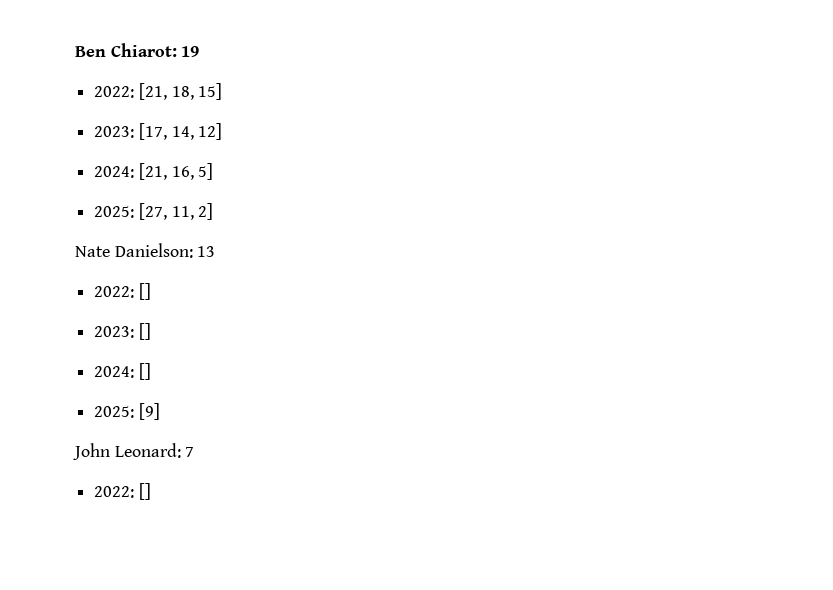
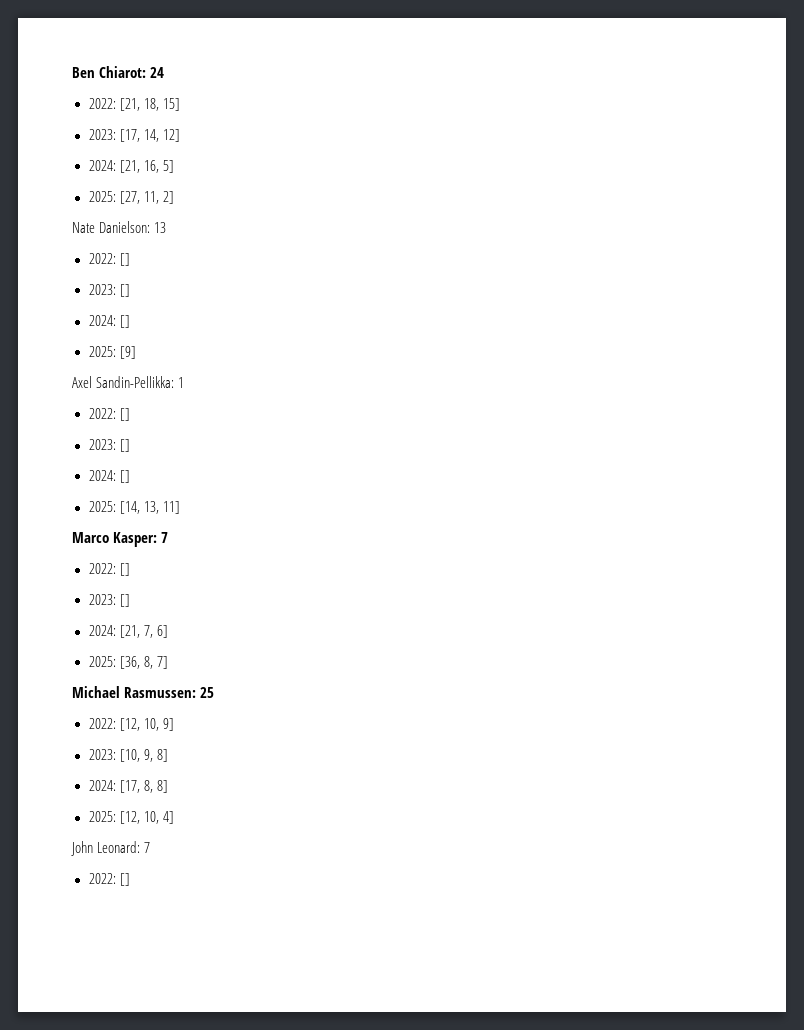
- Ben Chiarot: 19
+ Ben Chiarot: 24
+ Axel Sandin-Pellikka: 1
+ 2022: []
+ 2023: []
+ 2024: []
+ 2025: [14, 13, 11]
+ Marco Kasper: 7
+ 2022: []
+ 2023: []
+ 2024: [21, 7, 6]
+ 2025: [36, 8, 7]
+ Michael Rasmussen: 25
+ 2022: [12, 10, 9]
+ 2023: [10, 9, 8]
+ 2024: [17, 8, 8]
+ 2025: [12, 10, 4]

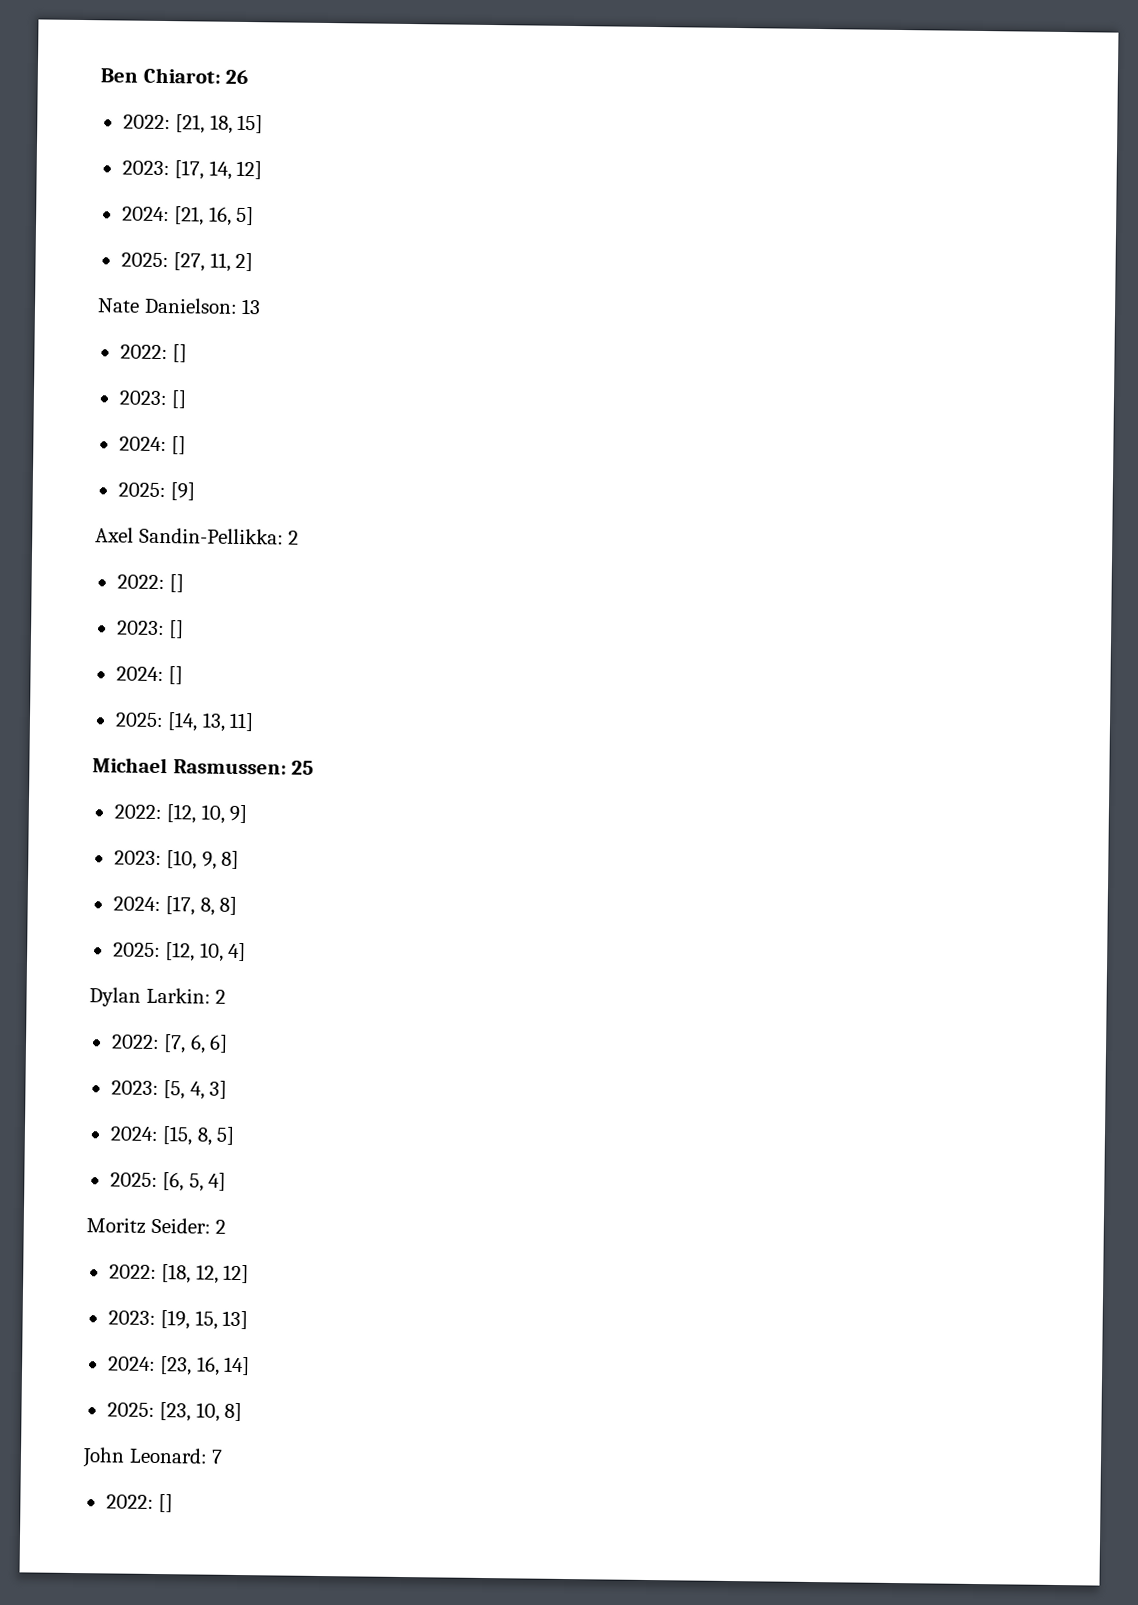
- Ben Chiarot: 24
+ Ben Chiarot: 26
- Axel Sandin-Pellikka: 1
+ Axel Sandin-Pellikka: 2
- Marco Kasper: 7
- 2022: []
- 2023: []
- 2024: [21, 7, 6]
- 2025: [36, 8, 7]
+ Dylan Larkin: 2
+ 2022: [7, 6, 6]
+ 2023: [5, 4, 3]
+ 2024: [15, 8, 5]
+ 2025: [6, 5, 4]
+ Moritz Seider: 2
+ 2022: [18, 12, 12]
+ 2023: [19, 15, 13]
+ 2024: [23, 16, 14]
+ 2025: [23, 10, 8]

